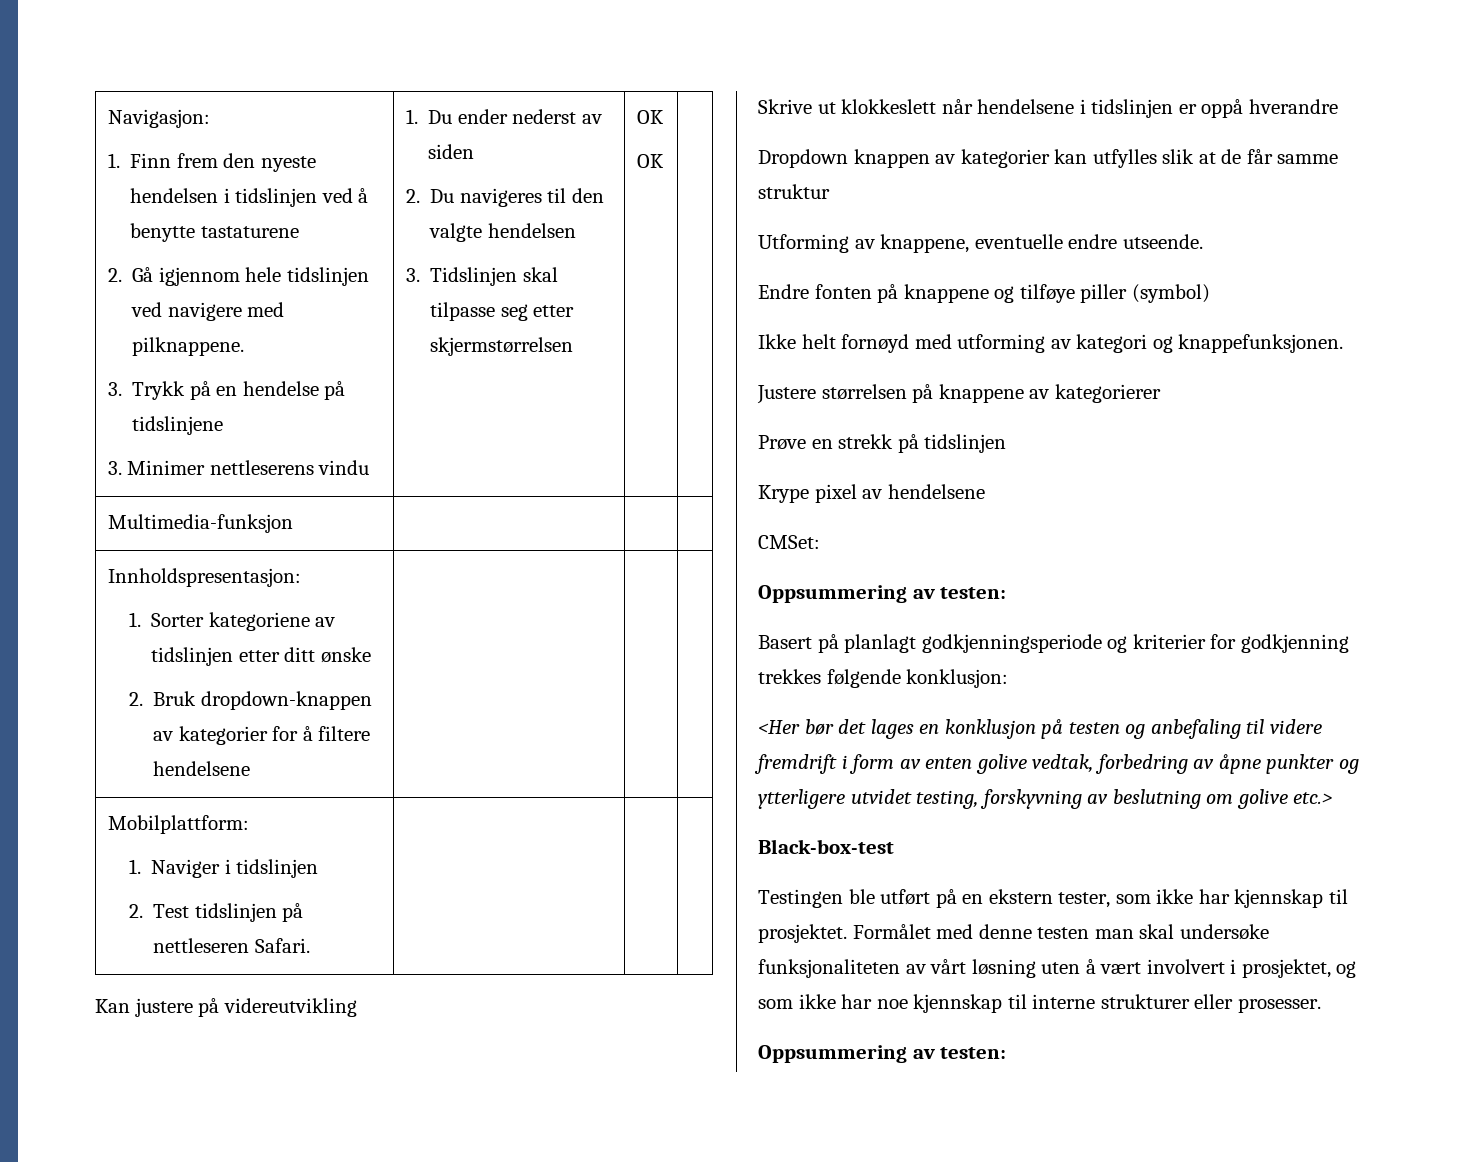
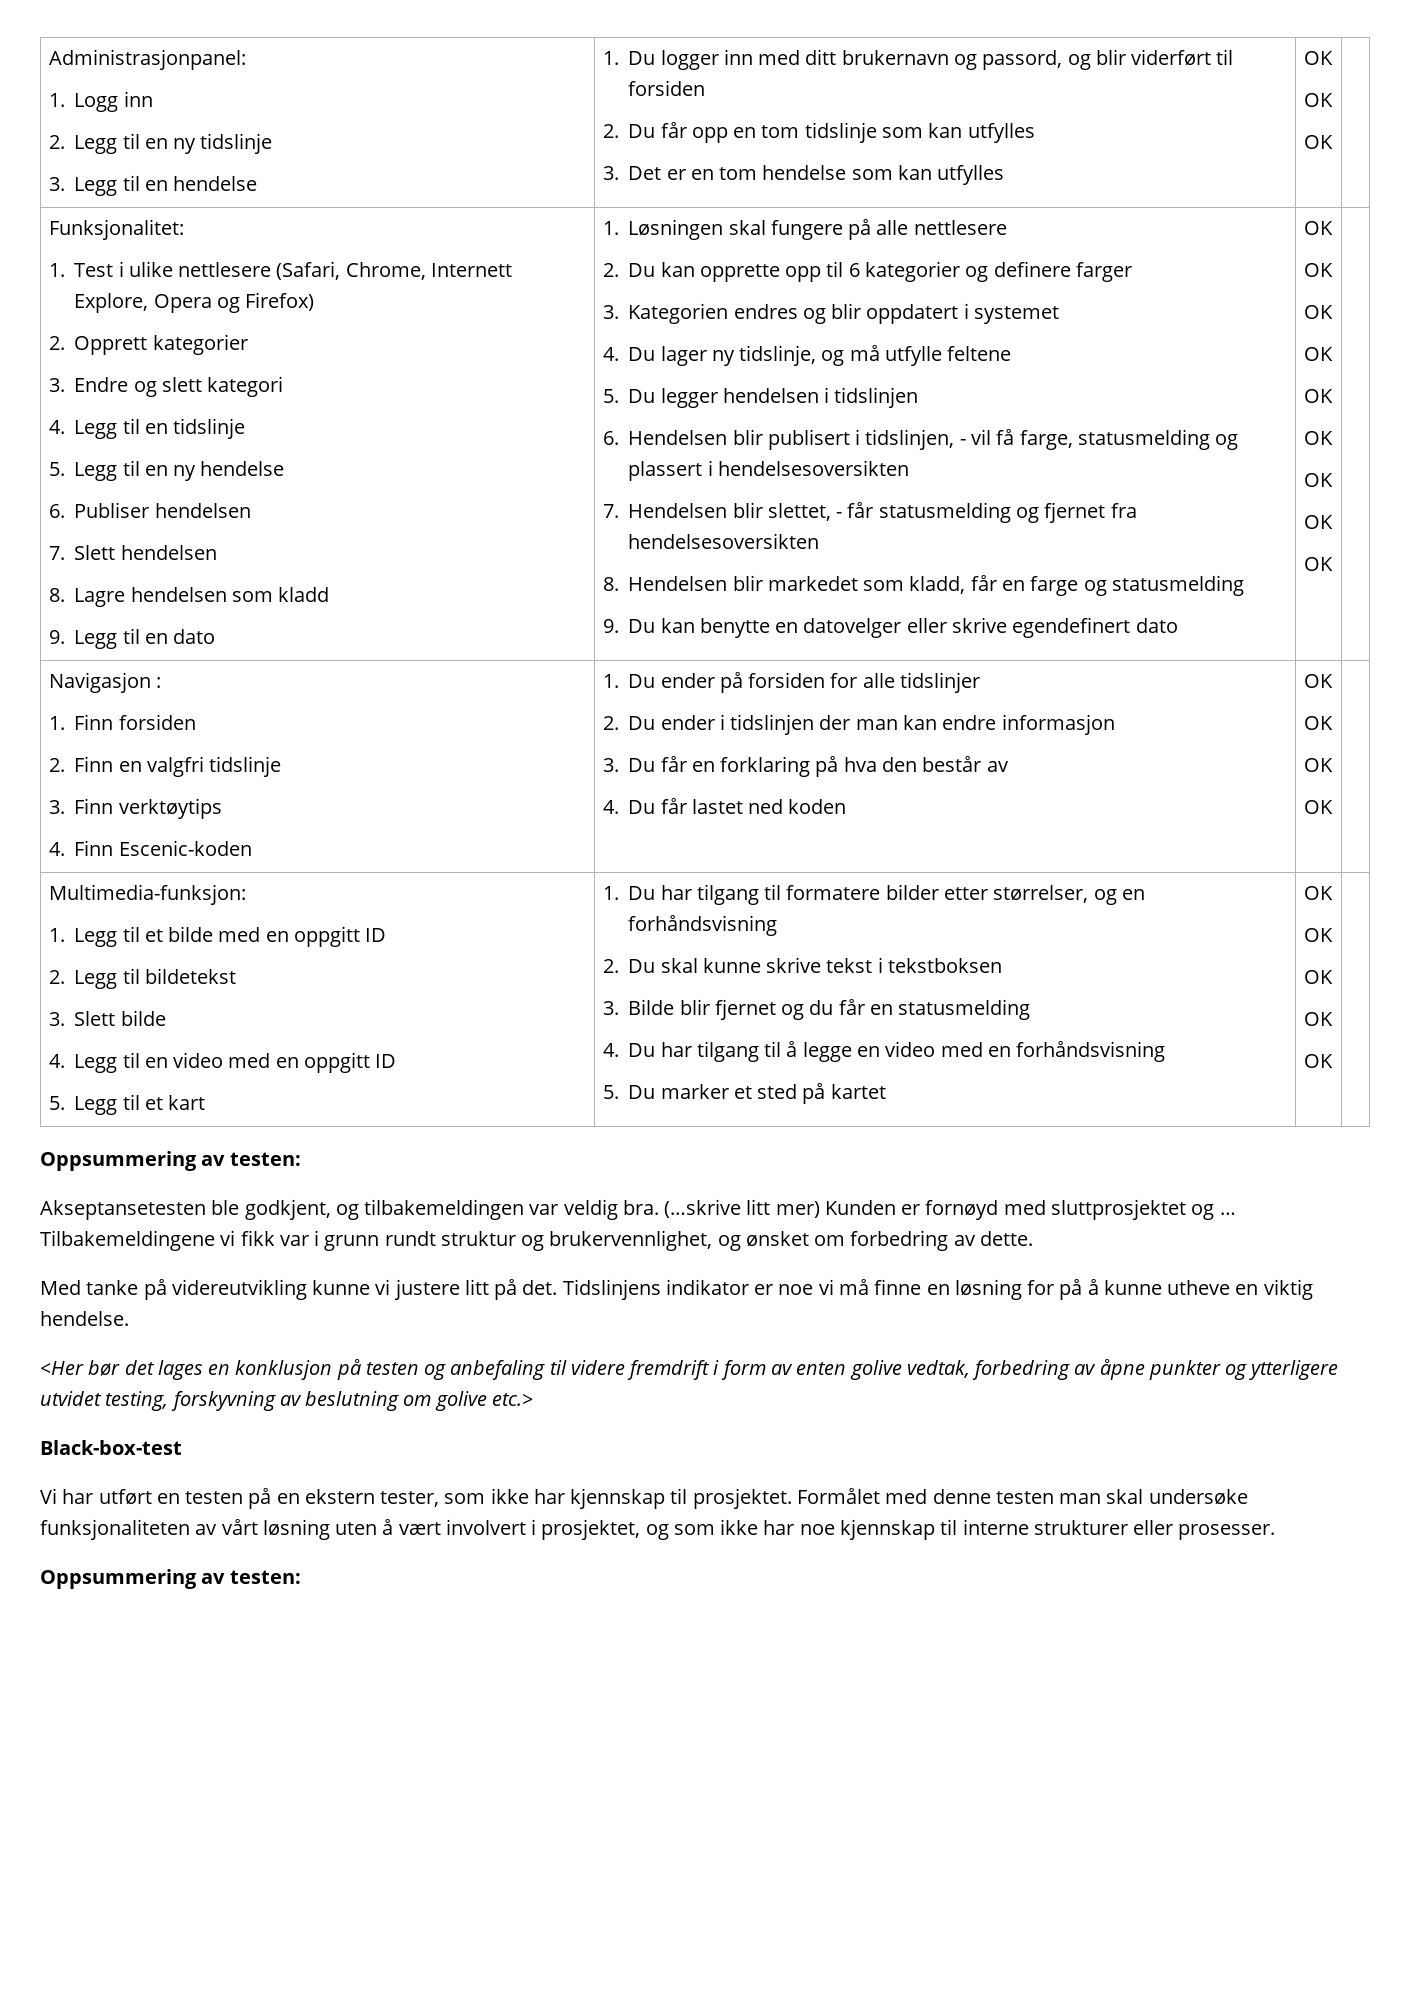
- Navigasjon:
- 1. Finn frem den nyeste hendelsen i tidslinjen ved å benytte tastaturene
- 2. Gå igjennom hele tidslinjen ved navigere med pilknappene.
- 3. Trykk på en hendelse på tidslinjene
- 3. Minimer nettleserens vindu | 1. Du ender nederst av siden
- 2. Du navigeres til den valgte hendelsen
- 3. Tidslinjen skal tilpasse seg etter skjermstørrelsen | OK
+ Administrasjonpanel:
+ 1. Logg inn
+ 2. Legg til en ny tidslinje
+ 3. Legg til en hendelse | 1. Du logger inn med ditt brukernavn og passord, og blir viderført til forsiden
+ 2. Du får opp en tom tidslinje som kan utfylles
+ 3. Det er en tom hendelse som kan utfylles | OK
+ OK
  OK |
- Multimedia-funksjon | | |
- Innholdspresentasjon:
- 1. Sorter kategoriene av tidslinjen etter ditt ønske
- 2. Bruk dropdown-knappen av kategorier for å filtere hendelsene | | |
- Mobilplattform:
- 1. Naviger i tidslinjen
- 2. Test tidslinjen på nettleseren Safari. | | |
- Kan justere på videreutvikling
- Skrive ut klokkeslett når hendelsene i tidslinjen er oppå hverandre
- Dropdown knappen av kategorier kan utfylles slik at de får samme struktur
- Utforming av knappene, eventuelle endre utseende.
- Endre fonten på knappene og tilføye piller (symbol)
- Ikke helt fornøyd med utforming av kategori og knappefunksjonen.
- Justere størrelsen på knappene av kategorierer
- Prøve en strekk på tidslinjen
- Krype pixel av hendelsene
- CMSet:
+ Funksjonalitet:
+ 1. Test i ulike nettlesere (Safari, Chrome, Internett Explore, Opera og Firefox)
+ 2. Opprett kategorier
+ 3. Endre og slett kategori
+ 4. Legg til en tidslinje
+ 5. Legg til en ny hendelse
+ 6. Publiser hendelsen
+ 7. Slett hendelsen
+ 8. Lagre hendelsen som kladd
+ 9. Legg til en dato | 1. Løsningen skal fungere på alle nettlesere
+ 2. Du kan opprette opp til 6 kategorier og definere farger
+ 3. Kategorien endres og blir oppdatert i systemet
+ 4. Du lager ny tidslinje, og må utfylle feltene
+ 5. Du legger hendelsen i tidslinjen
+ 6. Hendelsen blir publisert i tidslinjen, - vil få farge, statusmelding og plassert i hendelsesoversikten
+ 7. Hendelsen blir slettet, - får statusmelding og fjernet fra hendelsesoversikten
+ 8. Hendelsen blir markedet som kladd, får en farge og statusmelding
+ 9. Du kan benytte en datovelger eller skrive egendefinert dato | OK
+ OK
+ OK
+ OK
+ OK
+ OK
+ OK
+ OK
+ OK |
+ Navigasjon :
+ 1. Finn forsiden
+ 2. Finn en valgfri tidslinje
+ 3. Finn verktøytips
+ 4. Finn Escenic-koden | 1. Du ender på forsiden for alle tidslinjer
+ 2. Du ender i tidslinjen der man kan endre informasjon
+ 3. Du får en forklaring på hva den består av
+ 4. Du får lastet ned koden | OK
+ OK
+ OK
+ OK |
+ Multimedia-funksjon:
+ 1. Legg til et bilde med en oppgitt ID
+ 2. Legg til bildetekst
+ 3. Slett bilde
+ 4. Legg til en video med en oppgitt ID
+ 5. Legg til et kart | 1. Du har tilgang til formatere bilder etter størrelser, og en forhåndsvisning
+ 2. Du skal kunne skrive tekst i tekstboksen
+ 3. Bilde blir fjernet og du får en statusmelding
+ 4. Du har tilgang til å legge en video med en forhåndsvisning
+ 5. Du marker et sted på kartet | OK
+ OK
+ OK
+ OK
+ OK |
  Oppsummering av testen:
- Basert på planlagt godkjenningsperiode og kriterier for godkjenning trekkes følgende konklusjon:
+ Akseptansetesten ble godkjent, og tilbakemeldingen var veldig bra. (…skrive litt mer) Kunden er fornøyd med sluttprosjektet og … Tilbakemeldingene vi fikk var i grunn rundt struktur og brukervennlighet, og ønsket om forbedring av dette.
+ Med tanke på videreutvikling kunne vi justere litt på det. Tidslinjens indikator er noe vi må finne en løsning for på å kunne utheve en viktig hendelse.
- Testingen ble utført på en ekstern tester, som ikke har kjennskap til prosjektet.
+ Vi har utført en testen på en ekstern tester, som ikke har kjennskap til prosjektet.

